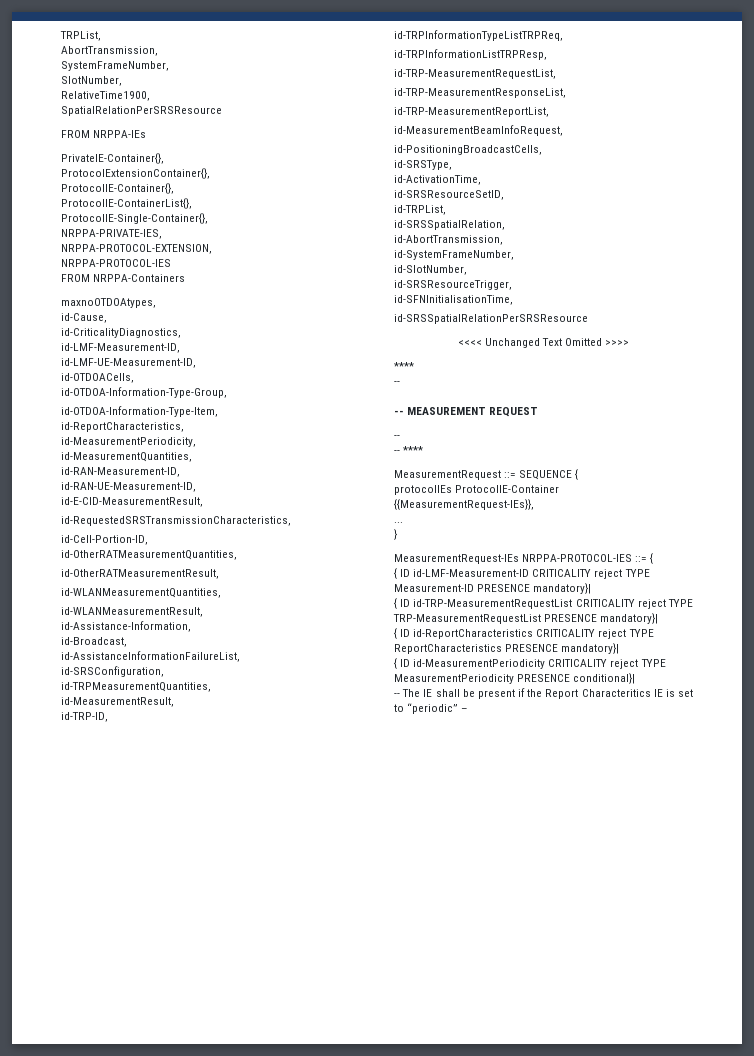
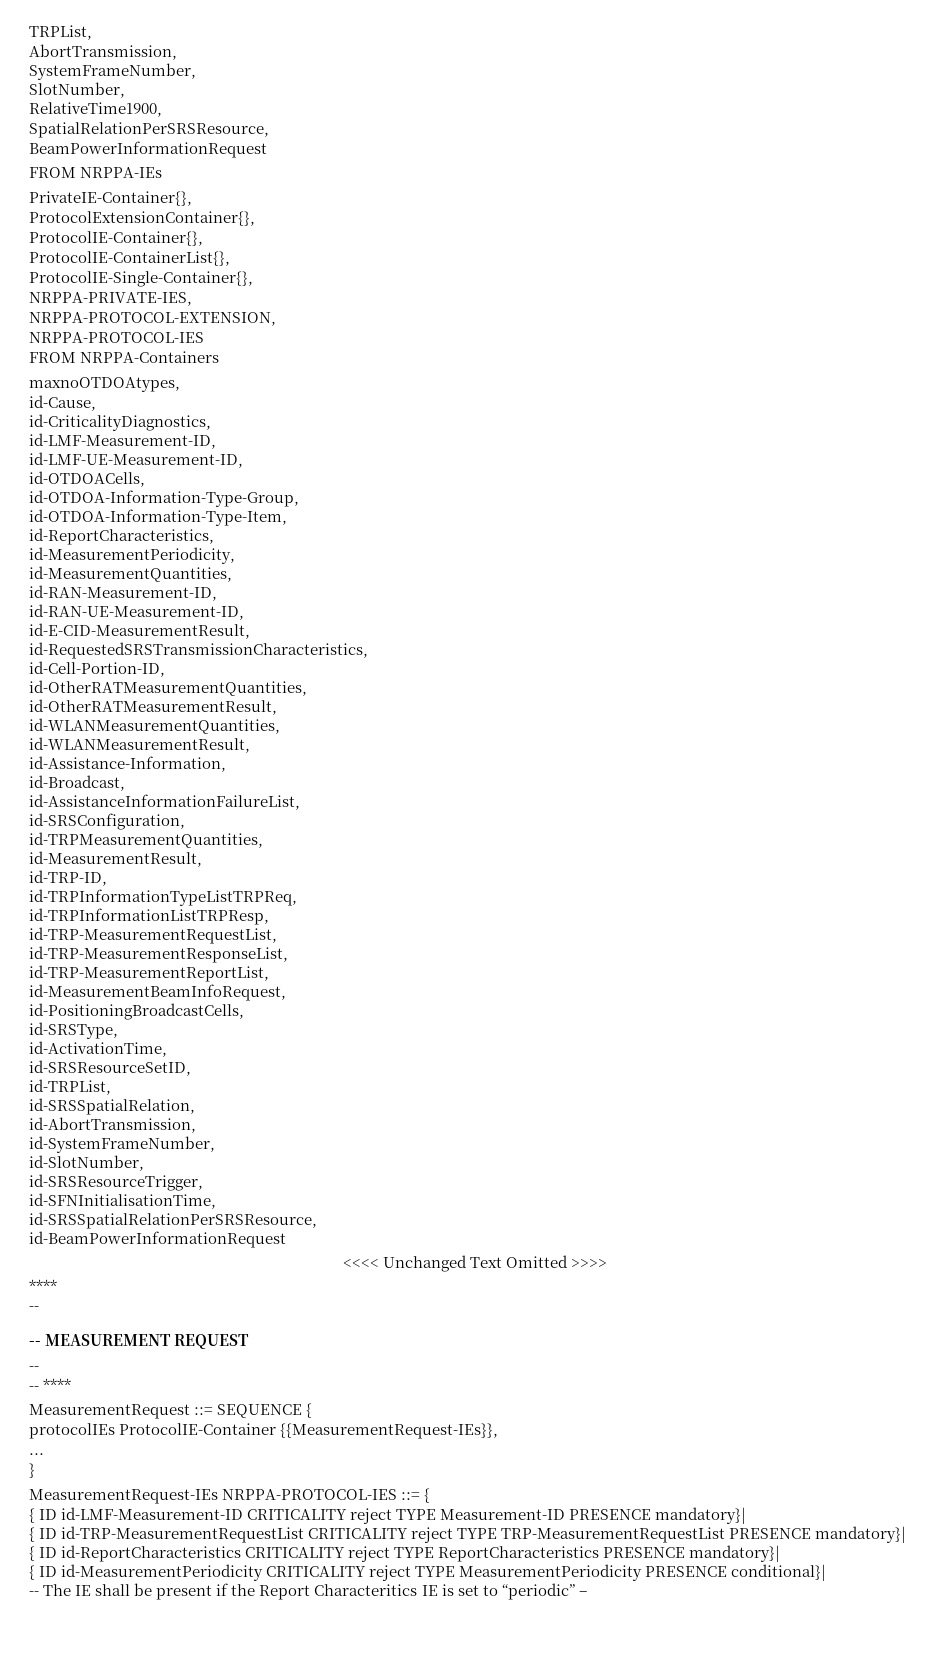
- SpatialRelationPerSRSResource
+ SpatialRelationPerSRSResource,
+ BeamPowerInformationRequest
- id-SRSSpatialRelationPerSRSResource
+ id-SRSSpatialRelationPerSRSResource,
+ id-BeamPowerInformationRequest

